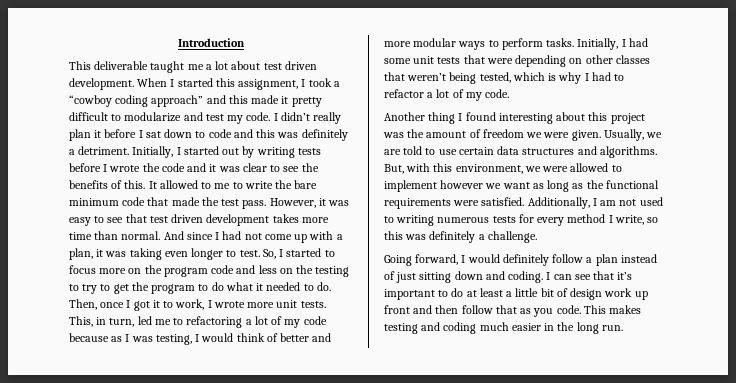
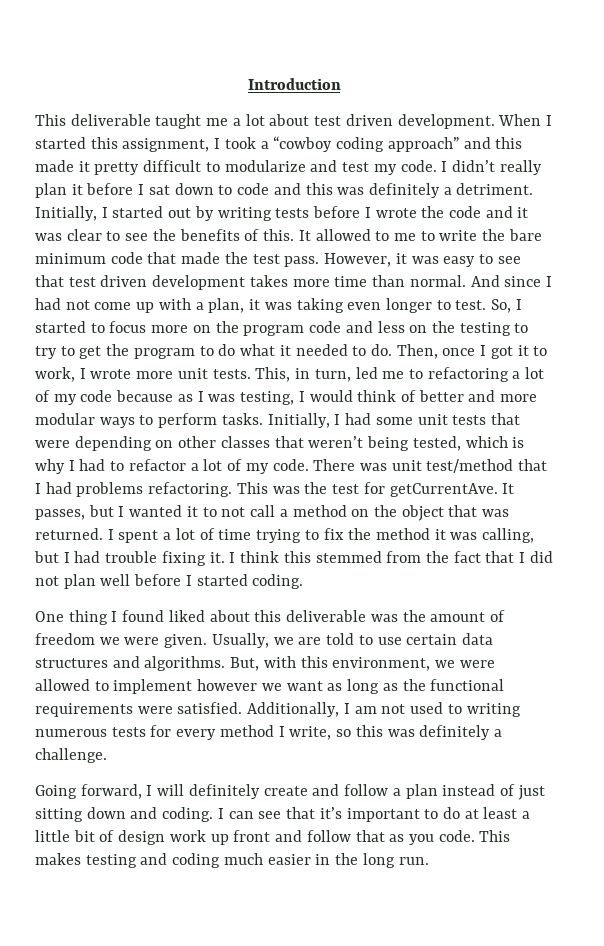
- Initially, I had some unit tests that were depending on other classes that weren’t being tested, which is why I had to refactor a lot of my code.
- Another thing I found interesting about this project was the amount of freedom we were given.
+ Initially, I had some unit tests that were depending on other classes that weren’t being tested, which is why I had to refactor a lot of my code. There was unit test/method that I had problems refactoring. This was the test for getCurrentAve. It passes, but I wanted it to not call a method on the object that was returned. I spent a lot of time trying to fix the method it was calling, but I had trouble fixing it. I think this stemmed from the fact that I did not plan well before I started coding.
+ One thing I found liked about this deliverable was the amount of freedom we were given.
- Going forward, I would definitely follow a plan instead of just sitting down and coding.
+ Going forward, I will definitely create and follow a plan instead of just sitting down and coding.
- I can see that it’s important to do at least a little bit of design work up front and then follow that as you code.
+ I can see that it’s important to do at least a little bit of design work up front and follow that as you code.

